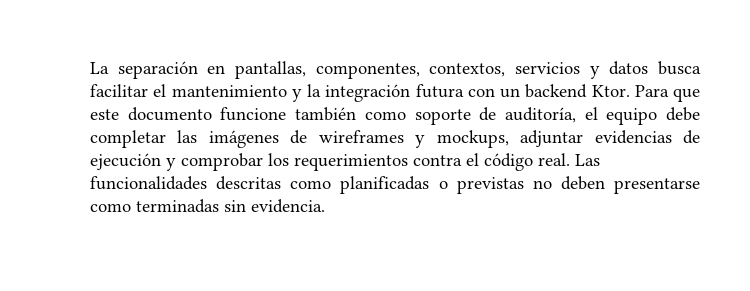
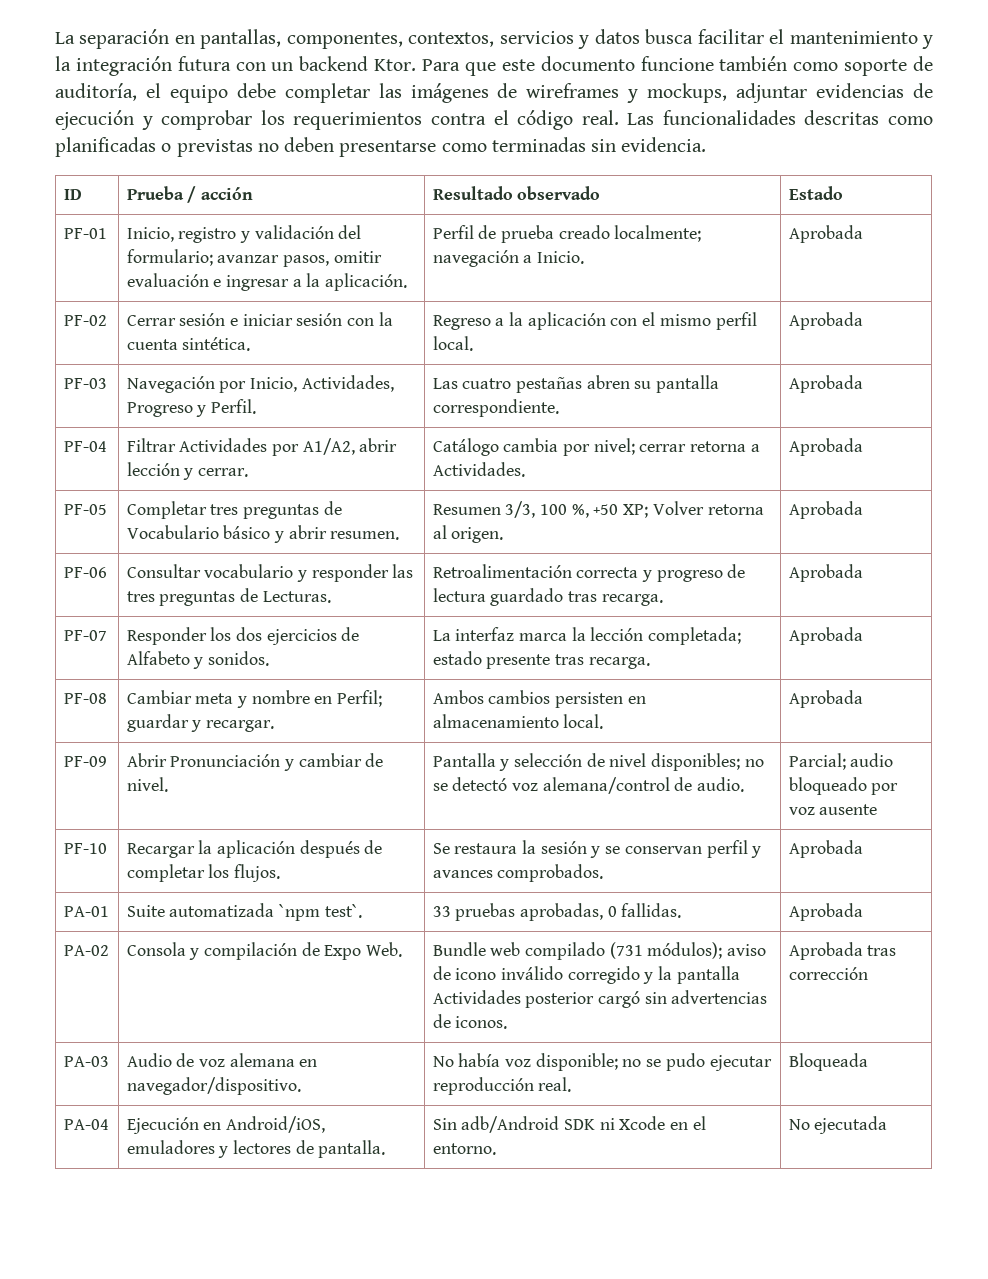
+ ID | Prueba / acción | Resultado observado | Estado
+ PF-01 | Inicio, registro y validación del formulario; avanzar pasos, omitir evaluación e ingresar a la aplicación. | Perfil de prueba creado localmente; navegación a Inicio. | Aprobada
+ PF-02 | Cerrar sesión e iniciar sesión con la cuenta sintética. | Regreso a la aplicación con el mismo perfil local. | Aprobada
+ PF-03 | Navegación por Inicio, Actividades, Progreso y Perfil. | Las cuatro pestañas abren su pantalla correspondiente. | Aprobada
+ PF-04 | Filtrar Actividades por A1/A2, abrir lección y cerrar. | Catálogo cambia por nivel; cerrar retorna a Actividades. | Aprobada
+ PF-05 | Completar tres preguntas de Vocabulario básico y abrir resumen. | Resumen 3/3, 100 %, +50 XP; Volver retorna al origen. | Aprobada
+ PF-06 | Consultar vocabulario y responder las tres preguntas de Lecturas. | Retroalimentación correcta y progreso de lectura guardado tras recarga. | Aprobada
+ PF-07 | Responder los dos ejercicios de Alfabeto y sonidos. | La interfaz marca la lección completada; estado presente tras recarga. | Aprobada
+ PF-08 | Cambiar meta y nombre en Perfil; guardar y recargar. | Ambos cambios persisten en almacenamiento local. | Aprobada
+ PF-09 | Abrir Pronunciación y cambiar de nivel. | Pantalla y selección de nivel disponibles; no se detectó voz alemana/control de audio. | Parcial; audio bloqueado por voz ausente
+ PF-10 | Recargar la aplicación después de completar los flujos. | Se restaura la sesión y se conservan perfil y avances comprobados. | Aprobada
+ PA-01 | Suite automatizada `npm test`. | 33 pruebas aprobadas, 0 fallidas. | Aprobada
+ PA-02 | Consola y compilación de Expo Web. | Bundle web compilado (731 módulos); aviso de icono inválido corregido y la pantalla Actividades posterior cargó sin advertencias de iconos. | Aprobada tras corrección
+ PA-03 | Audio de voz alemana en navegador/dispositivo. | No había voz disponible; no se pudo ejecutar reproducción real. | Bloqueada
+ PA-04 | Ejecución en Android/iOS, emuladores y lectores de pantalla. | Sin adb/Android SDK ni Xcode en el entorno. | No ejecutada

